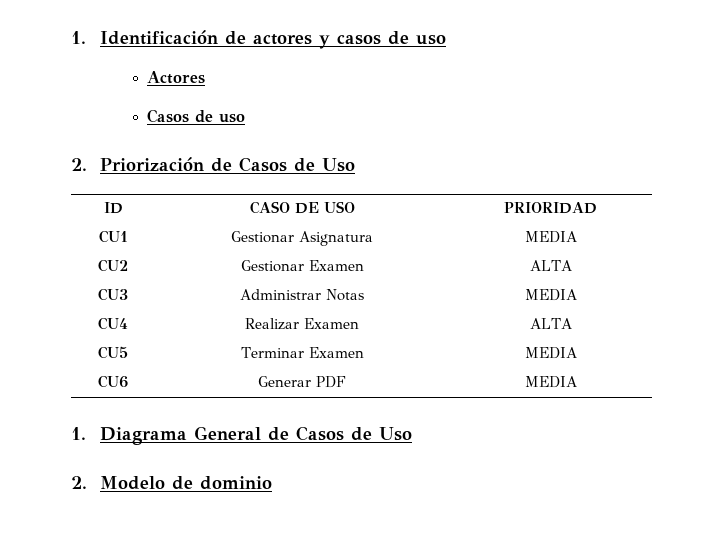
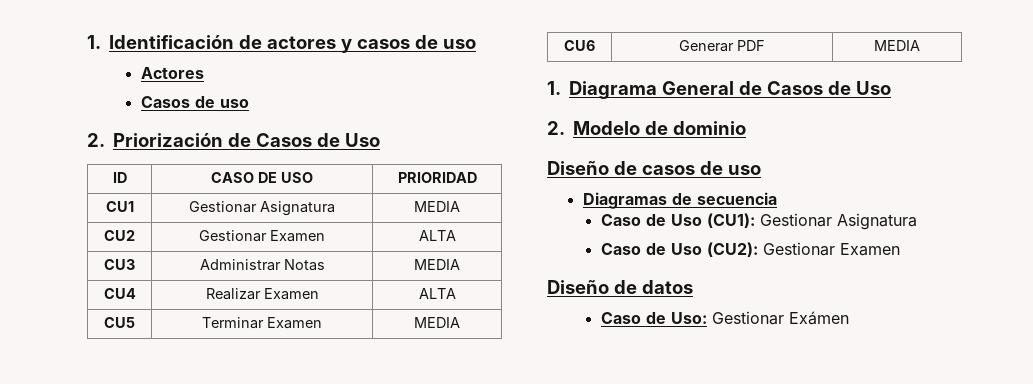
+ Diseño de casos de uso
+ Diagramas de secuencia
+ Caso de Uso (CU1): Gestionar Asignatura
+ Caso de Uso (CU2): Gestionar Examen
+ Diseño de datos
+ Caso de Uso: Gestionar Exámen

